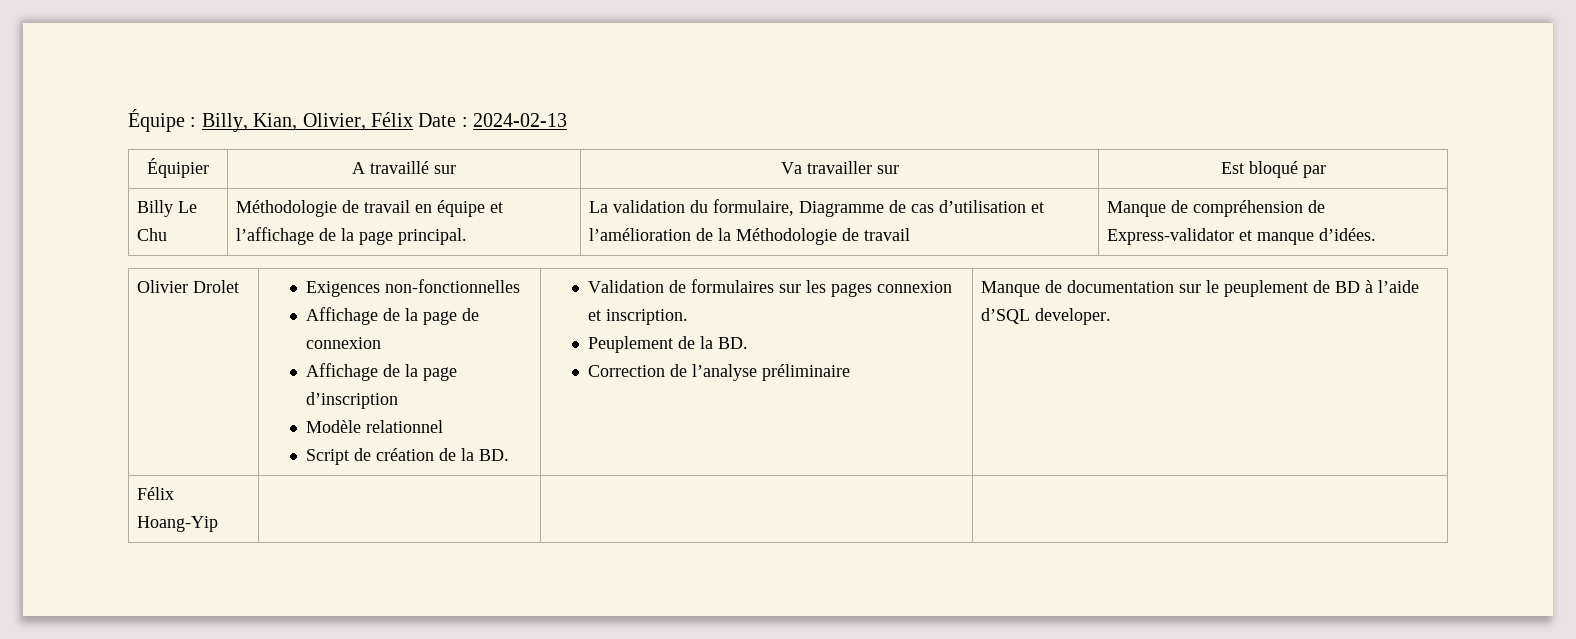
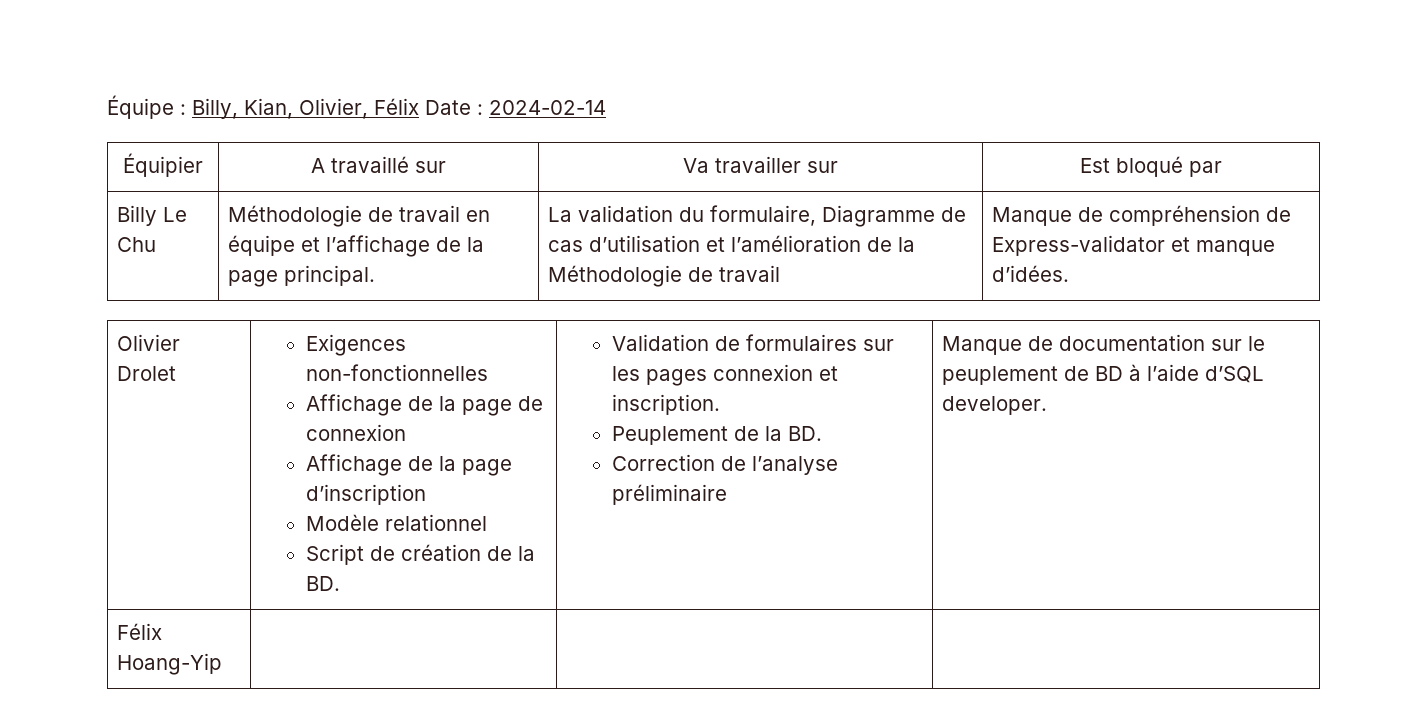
- Équipe : Billy, Kian, Olivier, Félix Date : 2024-02-13
+ Équipe : Billy, Kian, Olivier, Félix Date : 2024-02-14

